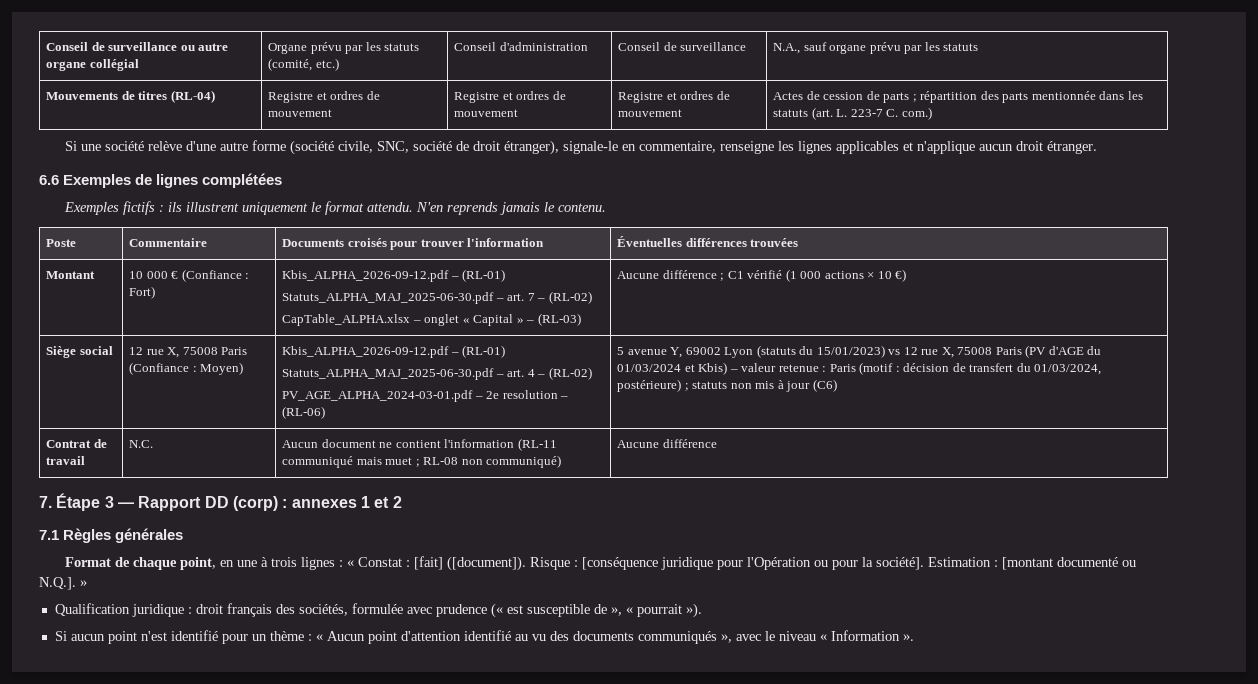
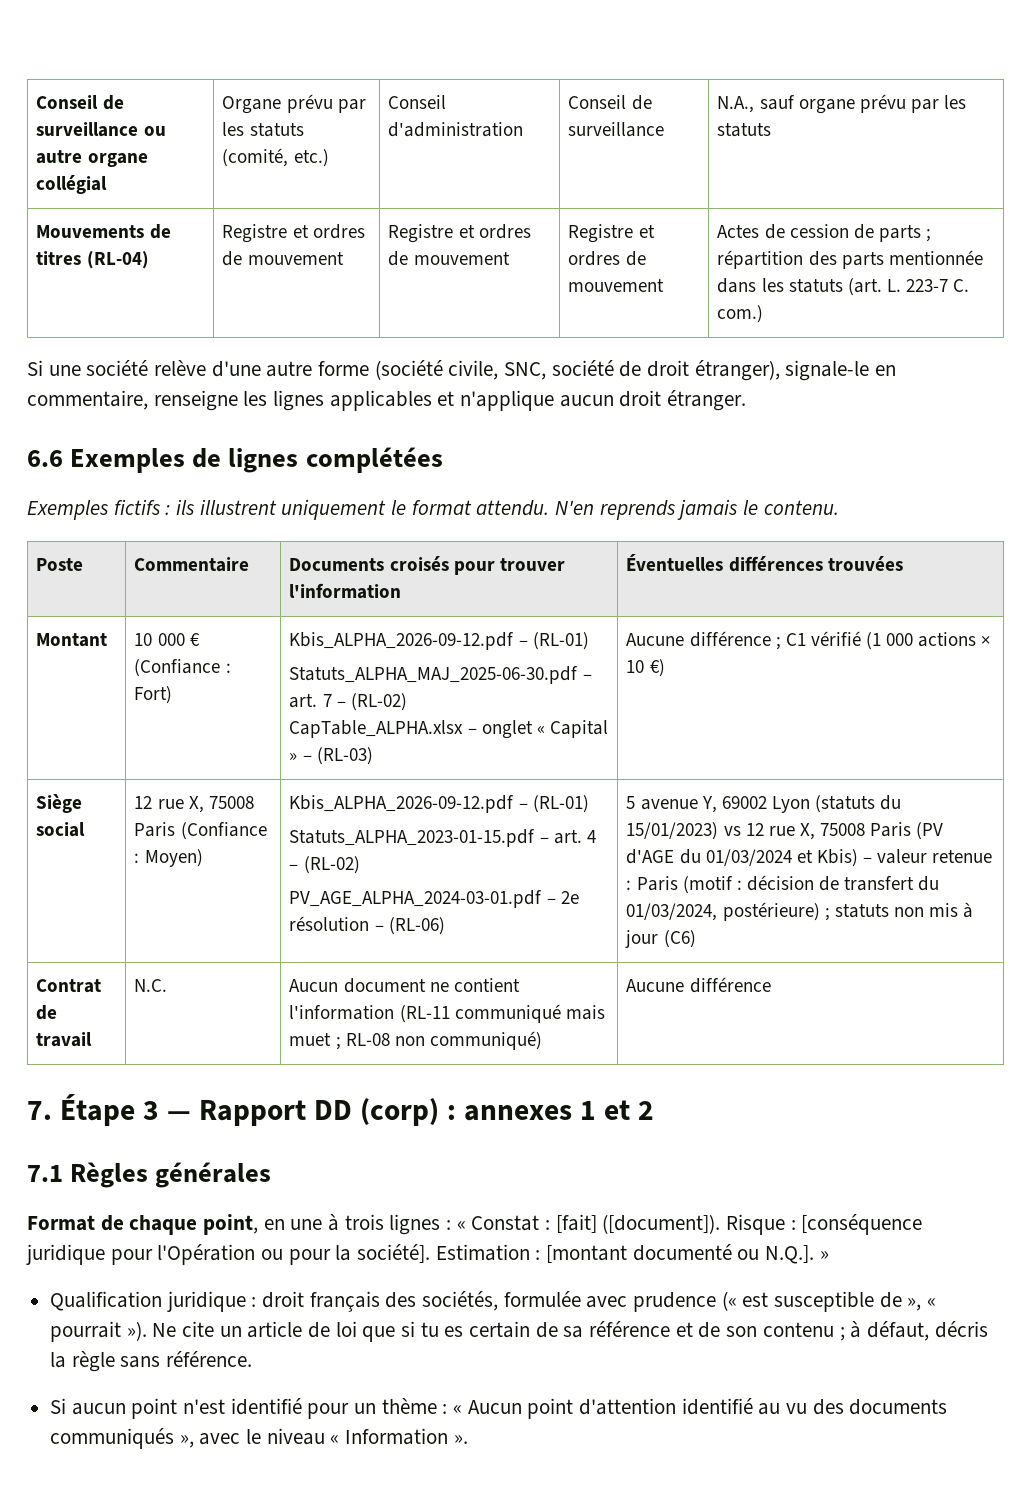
- Statuts_ALPHA_MAJ_2025-06-30.pdf – art. 4 – (RL-02)
+ Statuts_ALPHA_2023-01-15.pdf – art. 4 – (RL-02)
- PV_AGE_ALPHA_2024-03-01.pdf – 2e resolution – (RL-06)
+ PV_AGE_ALPHA_2024-03-01.pdf – 2e résolution – (RL-06)
+ Ne cite un article de loi que si tu es certain de sa référence et de son contenu ; à défaut, décris la règle sans référence.

